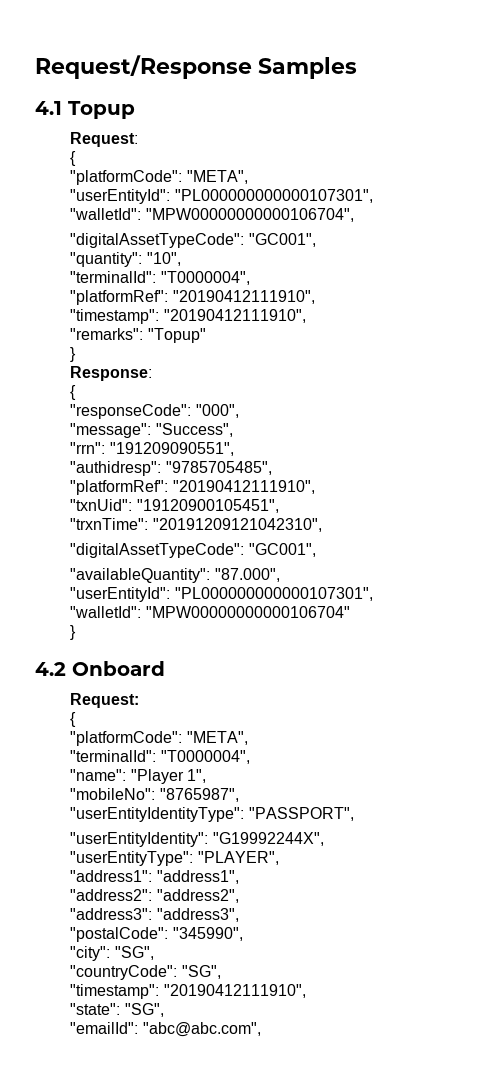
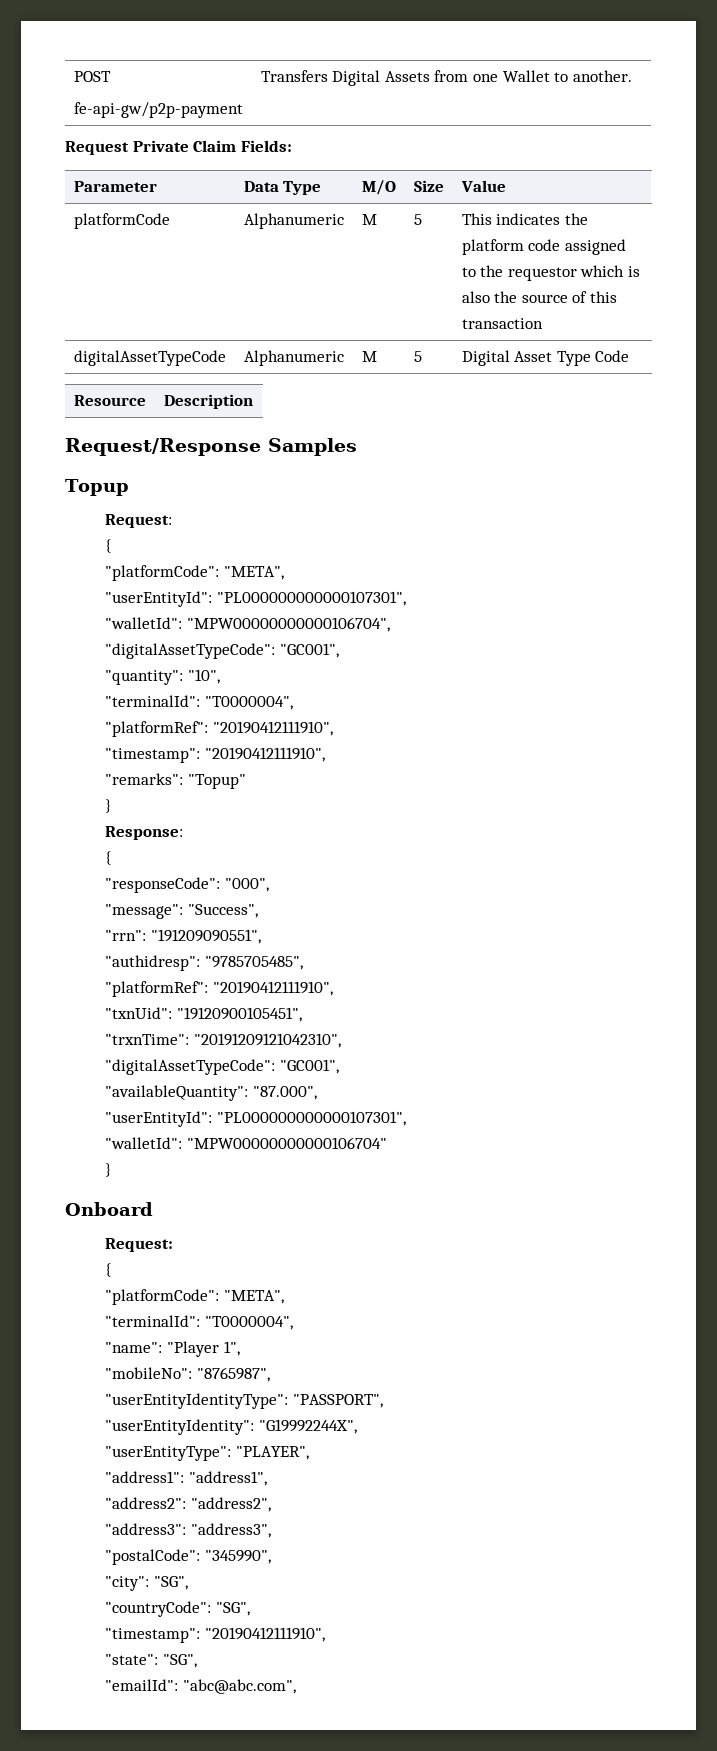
+ POST
+ fe-api-gw/p2p-payment | Transfers Digital Assets from one Wallet to another.
+ Request Private Claim Fields:
+ Parameter | Data Type | M/O | Size | Value
+ platformCode | Alphanumeric | M | 5 | This indicates the platform code assigned to the requestor which is also the source of this transaction
+ digitalAssetTypeCode | Alphanumeric | M | 5 | Digital Asset Type Code
+ Resource | Description
- 4.1 Topup
+ Topup
- 4.2 Onboard
+ Onboard

